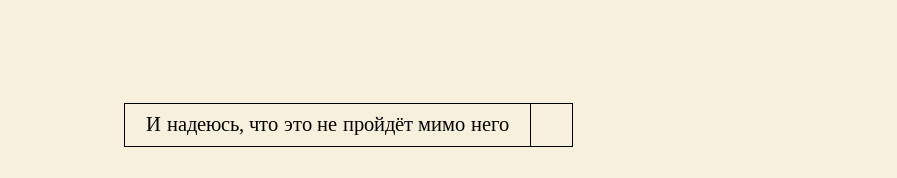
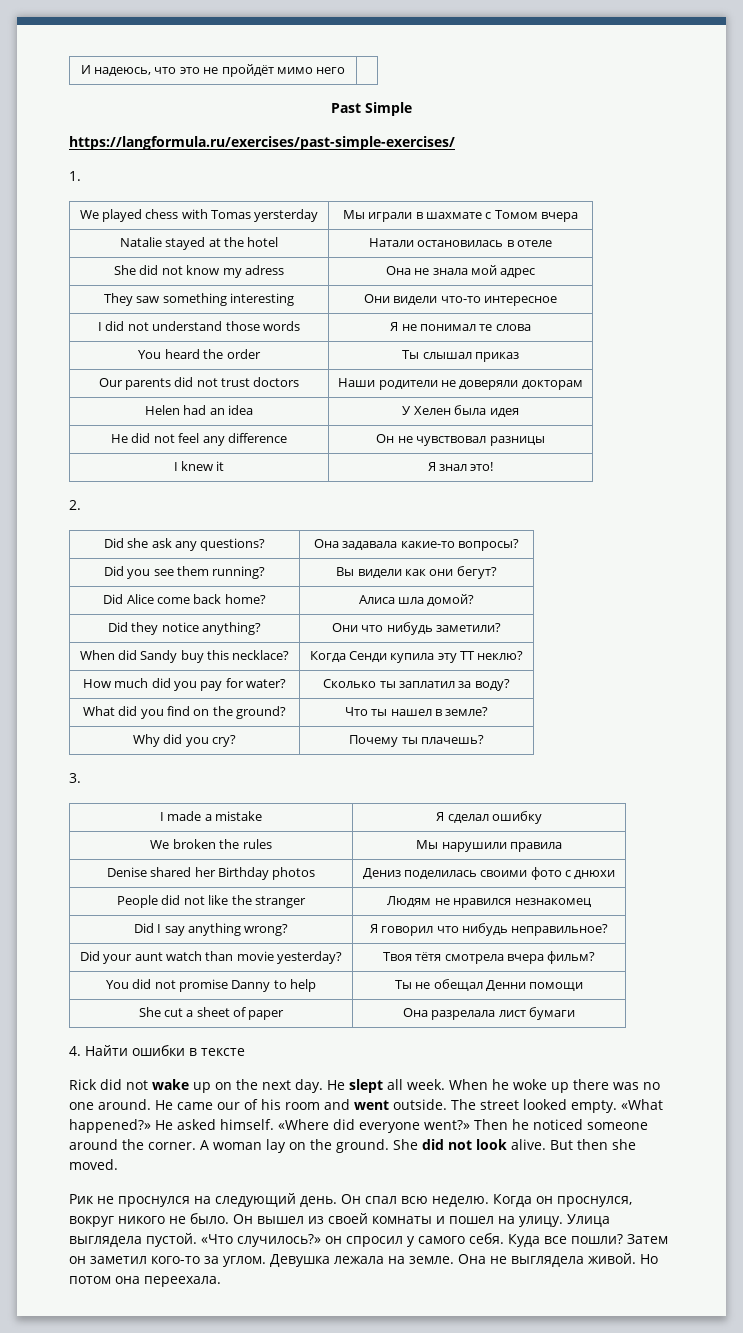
+ Past Simple
+ https://langformula.ru/exercises/past-simple-exercises/
+ 1.
+ We played chess with Tomas yersterday | Мы играли в шахмате с Томом вчера
+ Natalie stayed at the hotel | Натали остановилась в отеле
+ She did not know my adress | Она не знала мой адрес
+ They saw something interesting | Они видели что-то интересное
+ I did not understand those words | Я не понимал те слова
+ You heard the order | Ты слышал приказ
+ Our parents did not trust doctors | Наши родители не доверяли докторам
+ Helen had an idea | У Хелен была идея
+ He did not feel any difference | Он не чувствовал разницы
+ I knew it | Я знал это!
+ 2.
+ Did she ask any questions? | Она задавала какие-то вопросы?
+ Did you see them running? | Вы видели как они бегут?
+ Did Alice come back home? | Алиса шла домой?
+ Did they notice anything? | Они что нибудь заметили?
+ When did Sandy buy this necklace? | Когда Сенди купила эту ТТ неклю?
+ How much did you pay for water? | Сколько ты заплатил за воду?
+ What did you find on the ground? | Что ты нашел в земле?
+ Why did you cry? | Почему ты плачешь?
+ 3.
+ I made a mistake | Я сделал ошибку
+ We broken the rules | Мы нарушили правила
+ Denise shared her Birthday photos | Дениз поделилась своими фото с днюхи
+ People did not like the stranger | Людям не нравился незнакомец
+ Did I say anything wrong? | Я говорил что нибудь неправильное?
+ Did your aunt watch than movie yesterday? | Твоя тётя смотрела вчера фильм?
+ You did not promise Danny to help | Ты не обещал Денни помощи
+ She cut a sheet of paper | Она разрелала лист бумаги
+ 4. Найти ошибки в тексте
+ Rick did not wake up on the next day. He slept all week. When he woke up there was no one around. He came our of his room and went outside. The street looked empty. «What happened?» He asked himself. «Where did everyone went?» Then he noticed someone around the corner. A woman lay on the ground. She did not look alive. But then she moved.
+ Рик не проснулся на следующий день. Он спал всю неделю. Когда он проснулся, вокруг никого не было. Он вышел из своей комнаты и пошел на улицу. Улица выглядела пустой. «Что случилось?» он спросил у самого себя. Куда все пошли? Затем он заметил кого-то за углом. Девушка лежала на земле. Она не выглядела живой. Но потом она переехала.

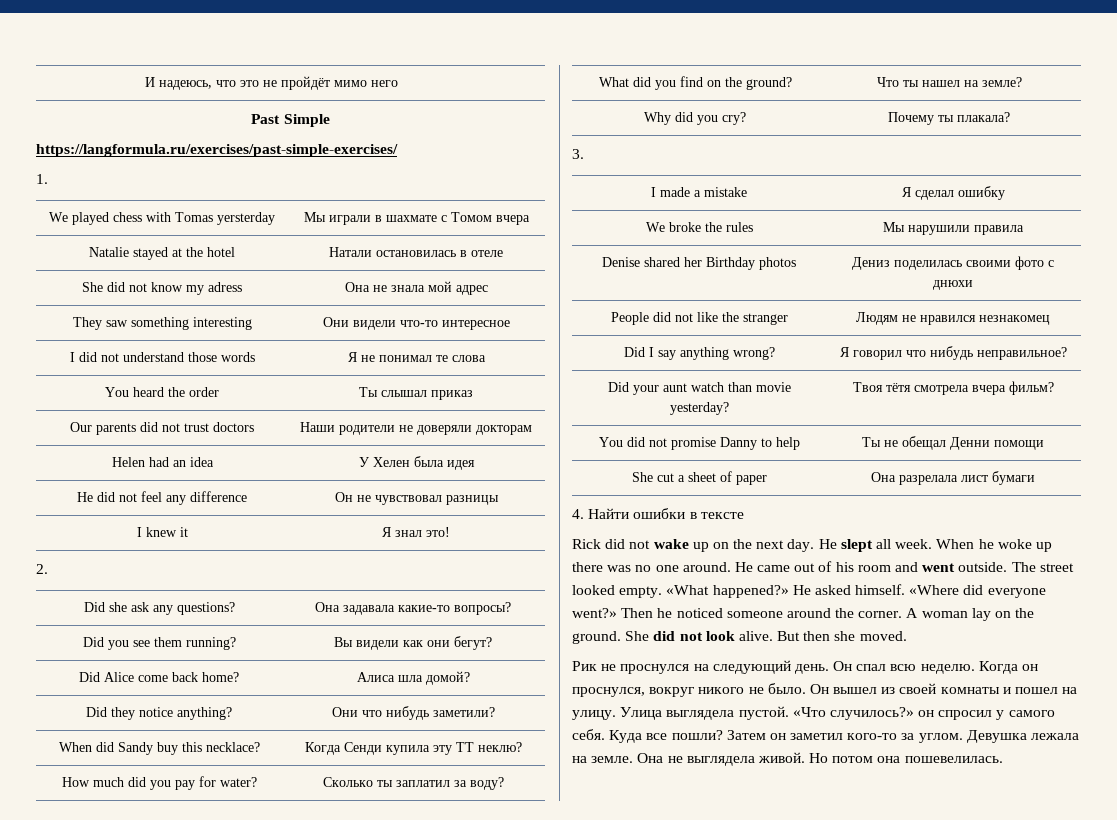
- What did you find on the ground? | Что ты нашел в земле?
+ What did you find on the ground? | Что ты нашел на земле?
- Why did you cry? | Почему ты плачешь?
+ Why did you cry? | Почему ты плакала?
- We broken the rules | Мы нарушили правила
+ We broke the rules | Мы нарушили правила
- He came our of his room and went outside.
+ He came out of his room and went outside.
- Но потом она переехала.
+ Но потом она пошевелилась.

